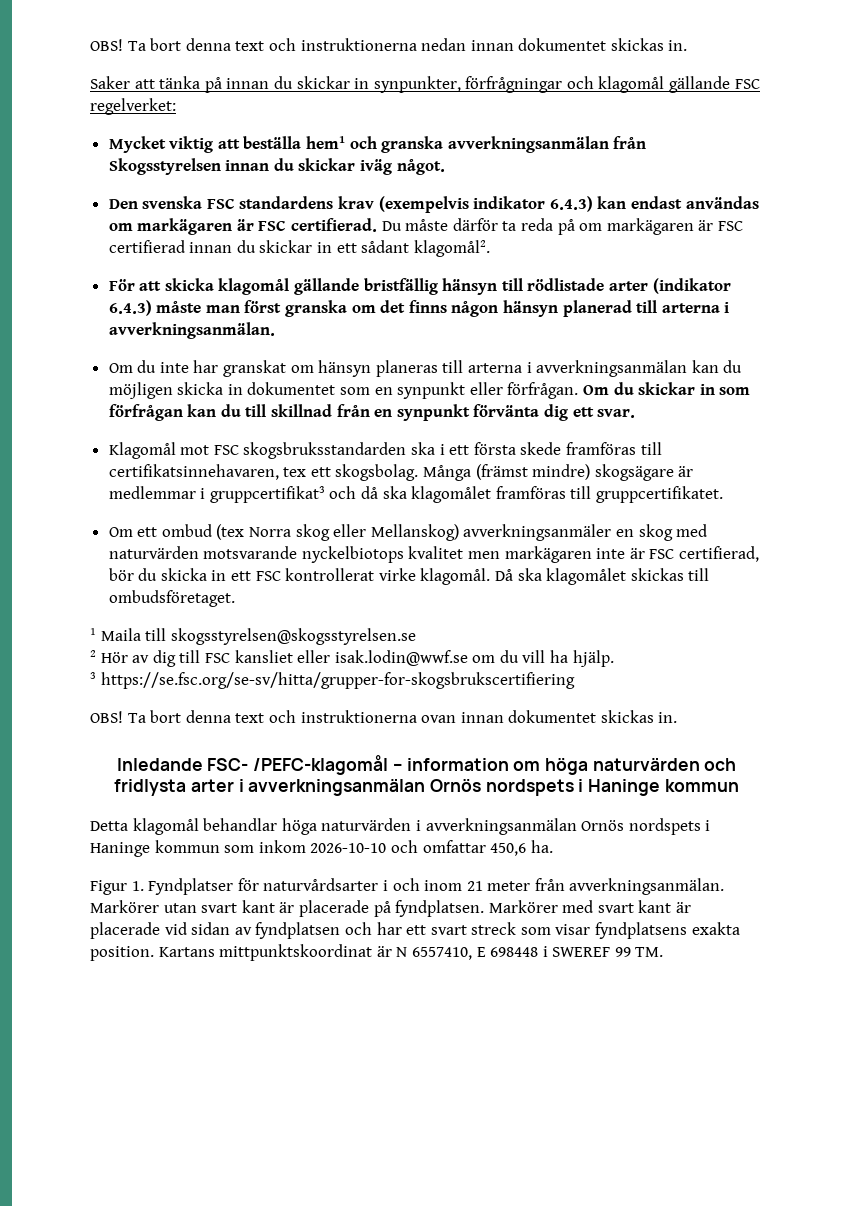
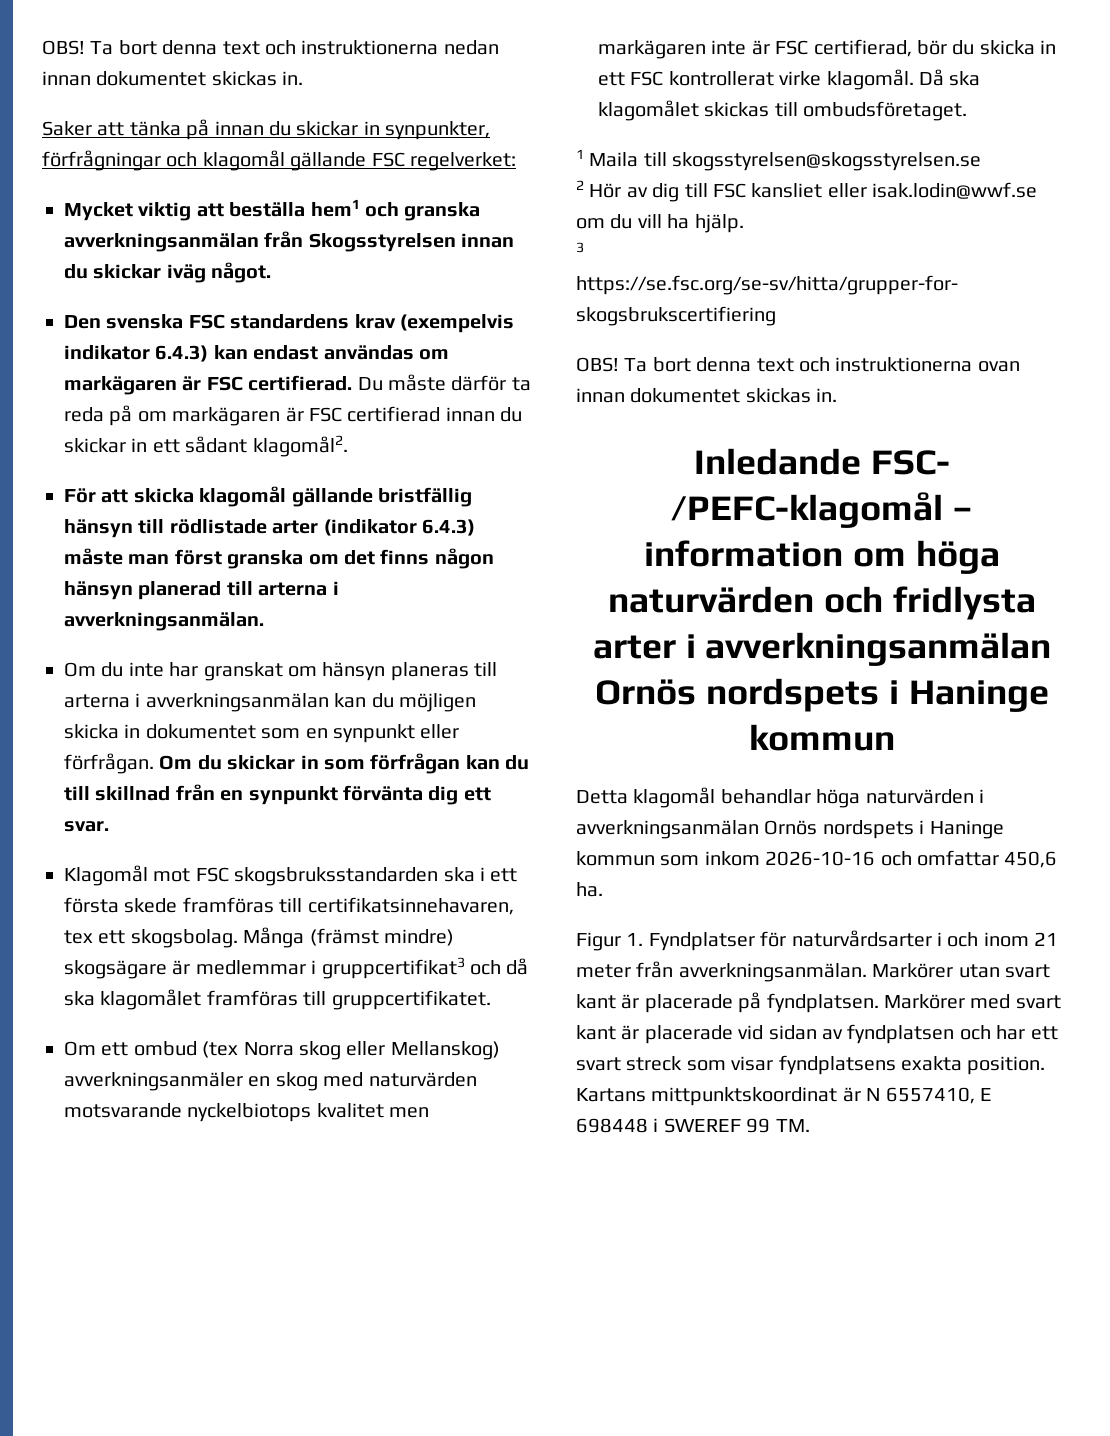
- Detta klagomål behandlar höga naturvärden i avverkningsanmälan Ornös nordspets i Haninge kommun som inkom 2026-10-10 och omfattar 450,6 ha.
+ Detta klagomål behandlar höga naturvärden i avverkningsanmälan Ornös nordspets i Haninge kommun som inkom 2026-10-16 och omfattar 450,6 ha.

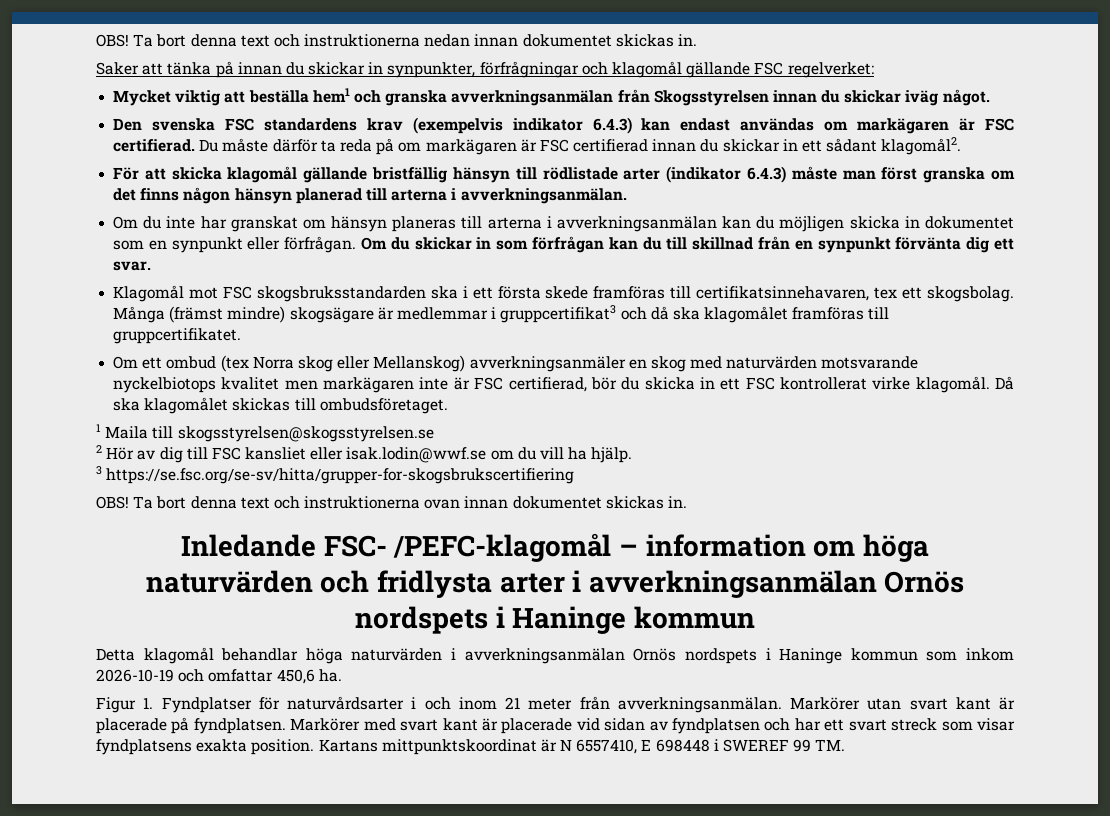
- Detta klagomål behandlar höga naturvärden i avverkningsanmälan Ornös nordspets i Haninge kommun som inkom 2026-10-16 och omfattar 450,6 ha.
+ Detta klagomål behandlar höga naturvärden i avverkningsanmälan Ornös nordspets i Haninge kommun som inkom 2026-10-19 och omfattar 450,6 ha.

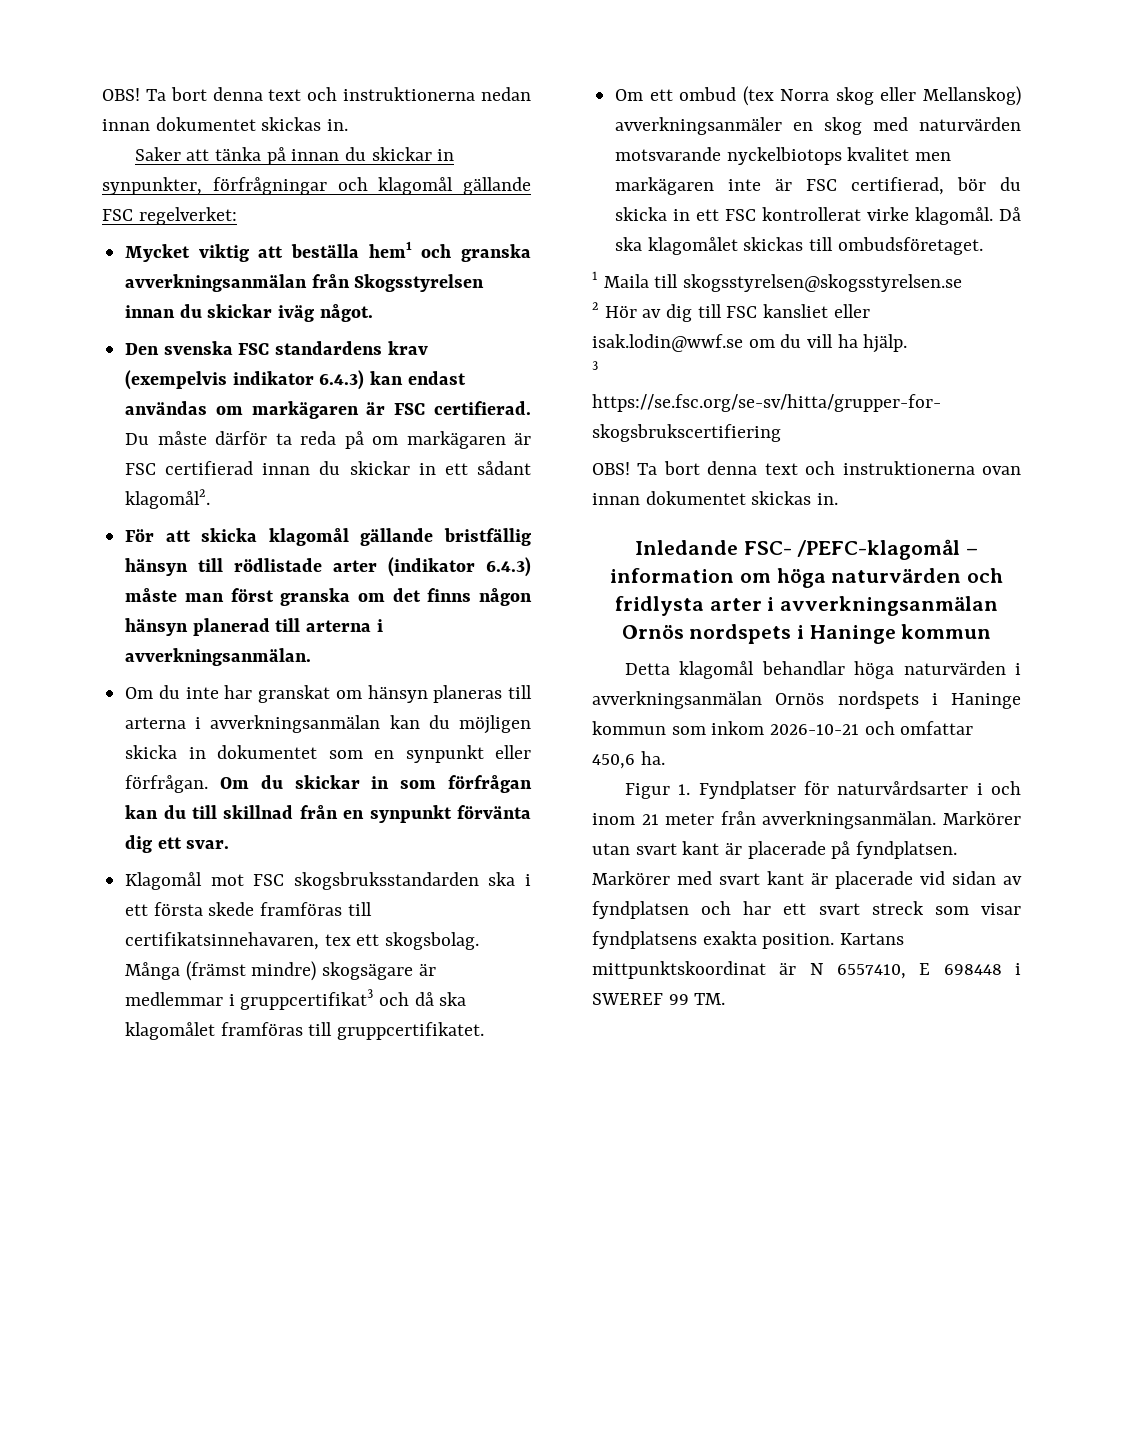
- Detta klagomål behandlar höga naturvärden i avverkningsanmälan Ornös nordspets i Haninge kommun som inkom 2026-10-19 och omfattar 450,6 ha.
+ Detta klagomål behandlar höga naturvärden i avverkningsanmälan Ornös nordspets i Haninge kommun som inkom 2026-10-21 och omfattar 450,6 ha.

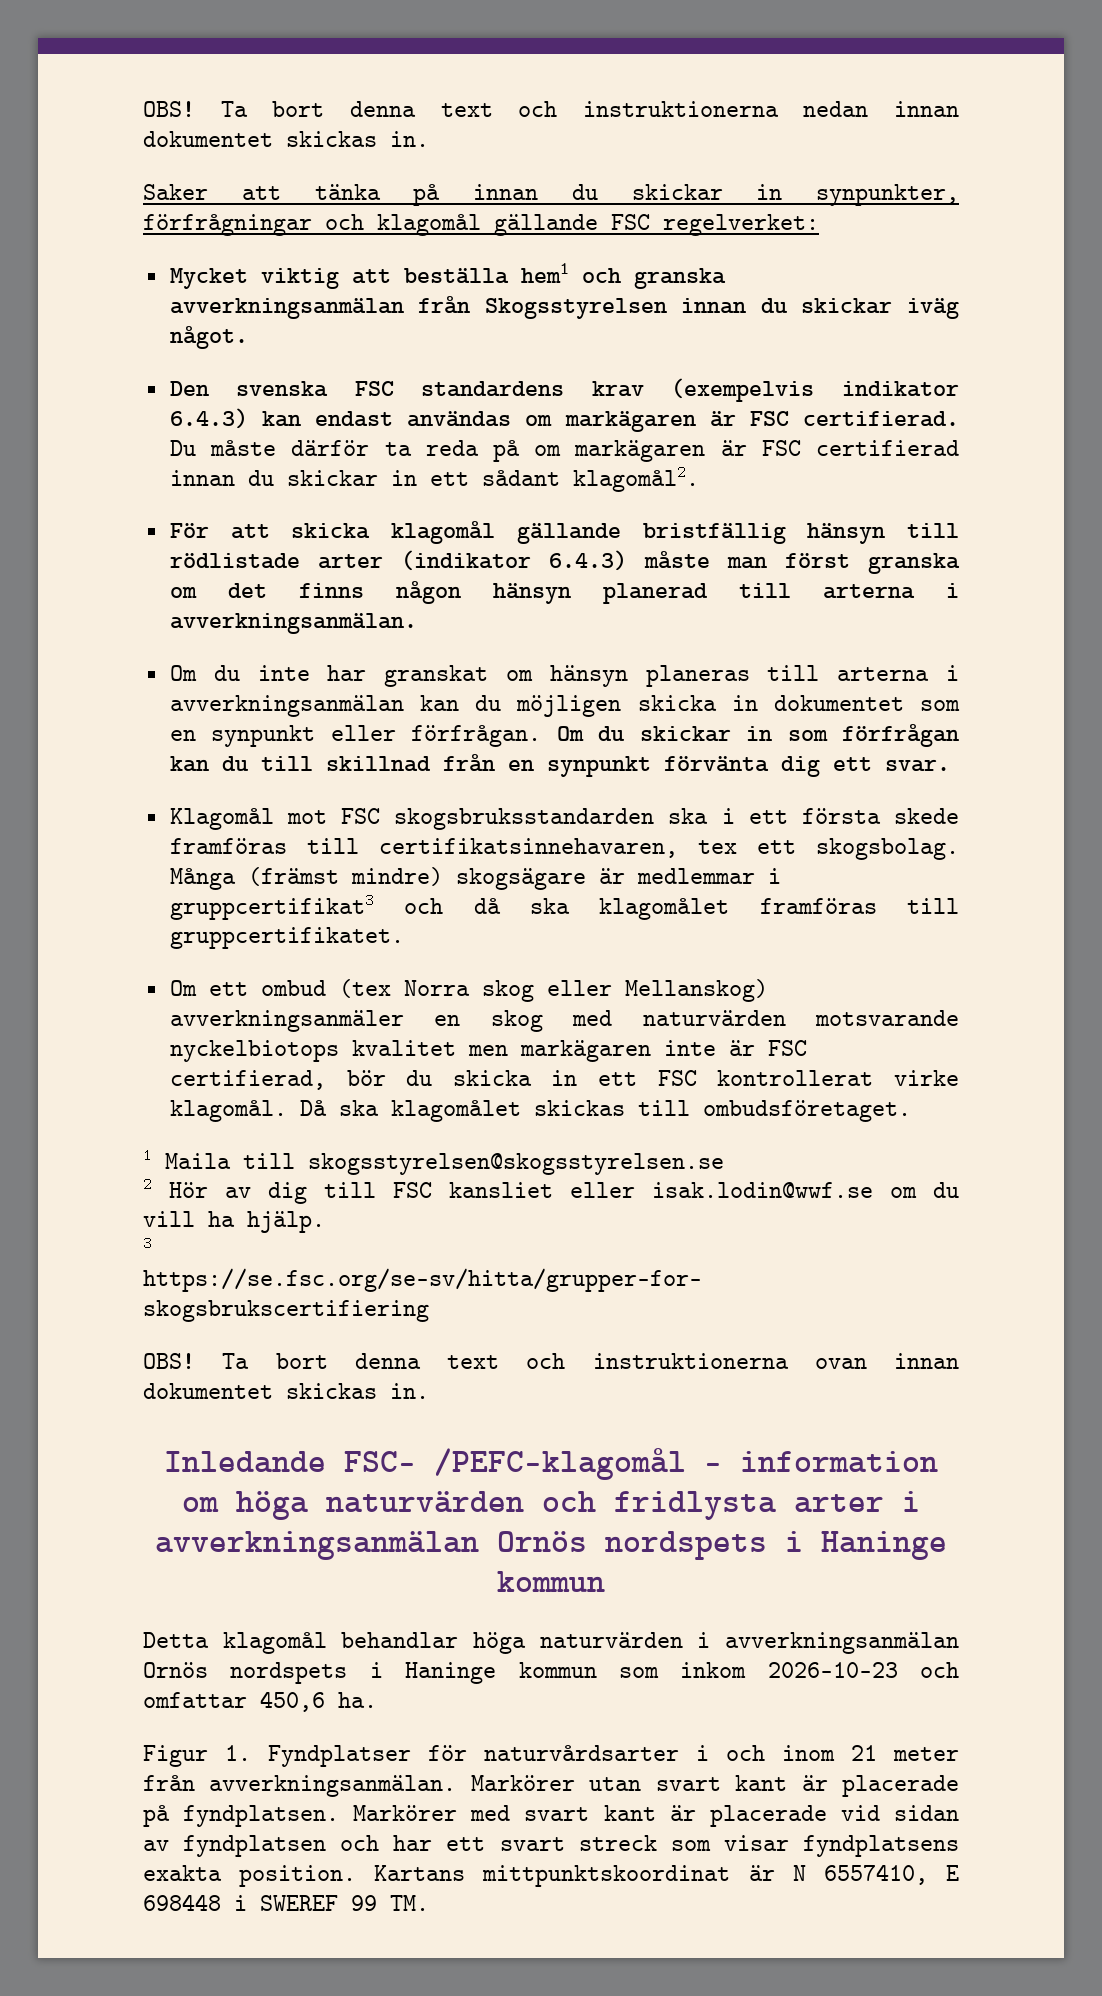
- Detta klagomål behandlar höga naturvärden i avverkningsanmälan Ornös nordspets i Haninge kommun som inkom 2026-10-21 och omfattar 450,6 ha.
+ Detta klagomål behandlar höga naturvärden i avverkningsanmälan Ornös nordspets i Haninge kommun som inkom 2026-10-23 och omfattar 450,6 ha.

